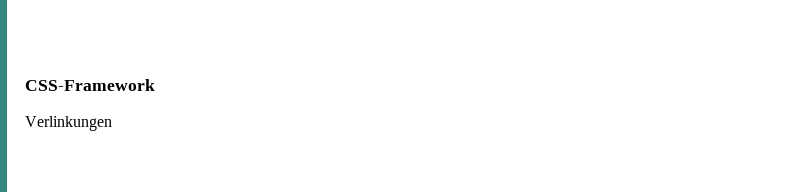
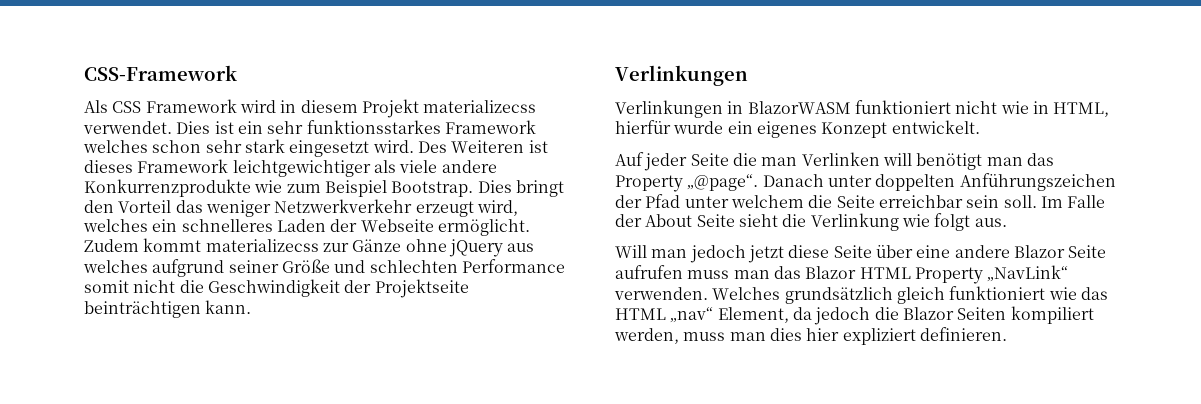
+ Als CSS Framework wird in diesem Projekt materializecss verwendet. Dies ist ein sehr funktionsstarkes Framework welches schon sehr stark eingesetzt wird. Des Weiteren ist dieses Framework leichtgewichtiger als viele andere Konkurrenzprodukte wie zum Beispiel Bootstrap. Dies bringt den Vorteil das weniger Netzwerkverkehr erzeugt wird, welches ein schnelleres Laden der Webseite ermöglicht. Zudem kommt materializecss zur Gänze ohne jQuery aus welches aufgrund seiner Größe und schlechten Performance somit nicht die Geschwindigkeit der Projektseite beinträchtigen kann.
  Verlinkungen
+ Verlinkungen in BlazorWASM funktioniert nicht wie in HTML, hierfür wurde ein eigenes Konzept entwickelt.
+ Auf jeder Seite die man Verlinken will benötigt man das Property „@page“. Danach unter doppelten Anführungszeichen der Pfad unter welchem die Seite erreichbar sein soll. Im Falle der About Seite sieht die Verlinkung wie folgt aus.
+ Will man jedoch jetzt diese Seite über eine andere Blazor Seite aufrufen muss man das Blazor HTML Property „NavLink“ verwenden. Welches grundsätzlich gleich funktioniert wie das HTML „nav“ Element, da jedoch die Blazor Seiten kompiliert werden, muss man dies hier expliziert definieren.

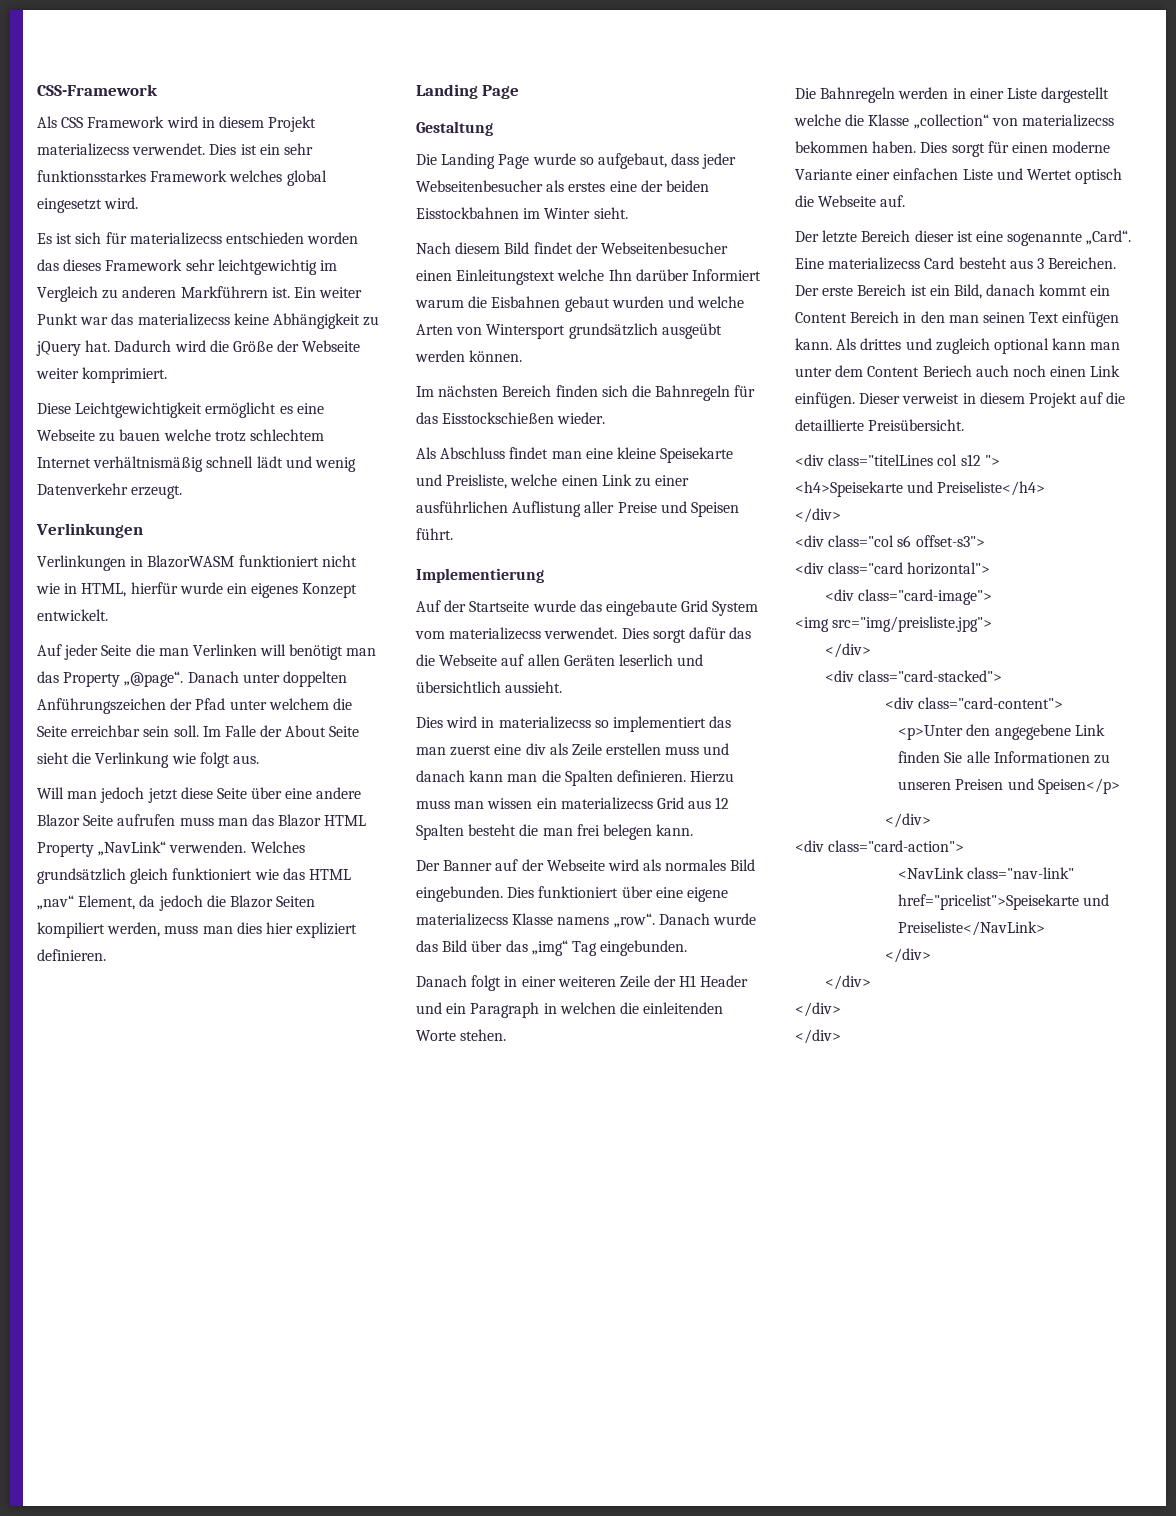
- Dies ist ein sehr funktionsstarkes Framework welches schon sehr stark eingesetzt wird. Des Weiteren ist dieses Framework leichtgewichtiger als viele andere Konkurrenzprodukte wie zum Beispiel Bootstrap. Dies bringt den Vorteil das weniger Netzwerkverkehr erzeugt wird, welches ein schnelleres Laden der Webseite ermöglicht. Zudem kommt materializecss zur Gänze ohne jQuery aus welches aufgrund seiner Größe und schlechten Performance somit nicht die Geschwindigkeit der Projektseite beinträchtigen kann.
+ Dies ist ein sehr funktionsstarkes Framework welches global eingesetzt wird.
+ Es ist sich für materializecss entschieden worden das dieses Framework sehr leichtgewichtig im Vergleich zu anderen Markführern ist. Ein weiter Punkt war das materializecss keine Abhängigkeit zu jQuery hat. Dadurch wird die Größe der Webseite weiter komprimiert.
+ Diese Leichtgewichtigkeit ermöglicht es eine Webseite zu bauen welche trotz schlechtem Internet verhältnismäßig schnell lädt und wenig Datenverkehr erzeugt.
  Welches grundsätzlich gleich funktioniert wie das HTML „nav“ Element, da jedoch die Blazor Seiten kompiliert werden, muss man dies hier expliziert definieren.
+ Landing Page
+ Gestaltung
+ Die Landing Page wurde so aufgebaut, dass jeder Webseitenbesucher als erstes eine der beiden Eisstockbahnen im Winter sieht.
+ Nach diesem Bild findet der Webseitenbesucher einen Einleitungstext welche Ihn darüber Informiert warum die Eisbahnen gebaut wurden und welche Arten von Wintersport grundsätzlich ausgeübt werden können.
+ Im nächsten Bereich finden sich die Bahnregeln für das Eisstockschießen wieder.
+ Als Abschluss findet man eine kleine Speisekarte und Preisliste, welche einen Link zu einer ausführlichen Auflistung aller Preise und Speisen führt.
+ Implementierung
+ Auf der Startseite wurde das eingebaute Grid System vom materializecss verwendet. Dies sorgt dafür das die Webseite auf allen Geräten leserlich und übersichtlich aussieht.
+ Dies wird in materializecss so implementiert das man zuerst eine div als Zeile erstellen muss und danach kann man die Spalten definieren. Hierzu muss man wissen ein materializecss Grid aus 12 Spalten besteht die man frei belegen kann.
+ Der Banner auf der Webseite wird als normales Bild eingebunden. Dies funktioniert über eine eigene materializecss Klasse namens „row“. Danach wurde das Bild über das „img“ Tag eingebunden.
+ Danach folgt in einer weiteren Zeile der H1 Header und ein Paragraph in welchen die einleitenden Worte stehen.
+ Die Bahnregeln werden in einer Liste dargestellt welche die Klasse „collection“ von materializecss bekommen haben. Dies sorgt für einen moderne Variante einer einfachen Liste und Wertet optisch die Webseite auf.
+ Der letzte Bereich dieser ist eine sogenannte „Card“. Eine materializecss Card besteht aus 3 Bereichen. Der erste Bereich ist ein Bild, danach kommt ein Content Bereich in den man seinen Text einfügen kann. Als drittes und zugleich optional kann man unter dem Content Beriech auch noch einen Link einfügen. Dieser verweist in diesem Projekt auf die detaillierte Preisübersicht.
+ <div class="titelLines col s12 ">
+ <h4>Speisekarte und Preiseliste</h4>
+ </div>
+ <div class="col s6 offset-s3">
+ <div class="card horizontal">
+ <div class="card-image">
+ <img src="img/preisliste.jpg">
+ </div>
+ <div class="card-stacked">
+ <div class="card-content">
+ <p>Unter den angegebene Link finden Sie alle Informationen zu unseren Preisen und Speisen</p>
+ </div>
+ <div class="card-action">
+ <NavLink class="nav-link" href="pricelist">Speisekarte und Preiseliste</NavLink>
+ </div>
+ </div>
+ </div>
+ </div>

